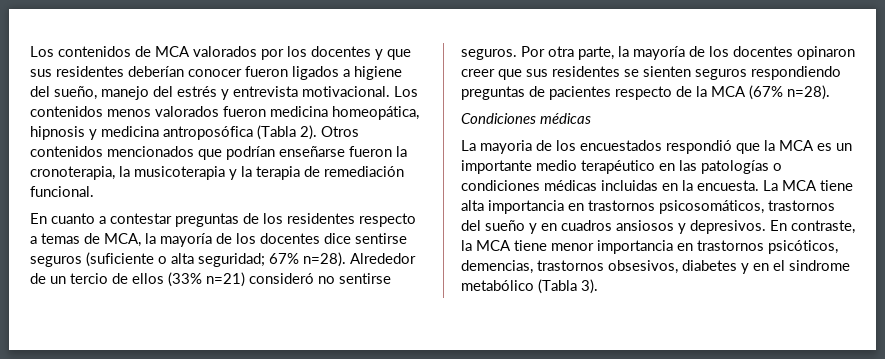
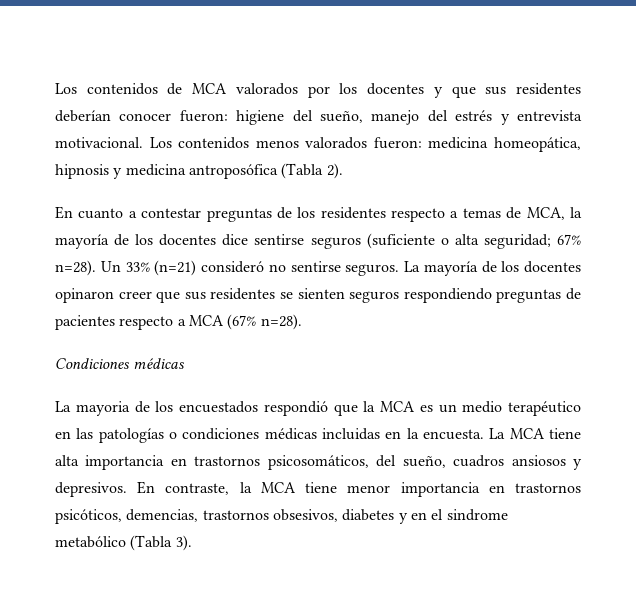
- Los contenidos de MCA valorados por los docentes y que sus residentes deberían conocer fueron ligados a higiene del sueño, manejo del estrés y entrevista motivacional.
+ Los contenidos de MCA valorados por los docentes y que sus residentes deberían conocer fueron: higiene del sueño, manejo del estrés y entrevista motivacional.
- Los contenidos menos valorados fueron medicina homeopática, hipnosis y medicina antroposófica (Tabla 2). Otros contenidos mencionados que podrían enseñarse fueron la cronoterapia, la musicoterapia y la terapia de remediación funcional.
+ Los contenidos menos valorados fueron: medicina homeopática, hipnosis y medicina antroposófica (Tabla 2).
- Alrededor de un tercio de ellos (33% n=21) consideró no sentirse seguros. Por otra parte, la mayoría de los docentes opinaron creer que sus residentes se sienten seguros respondiendo preguntas de pacientes respecto de la MCA (67% n=28).
+ Un 33% (n=21) consideró no sentirse seguros. La mayoría de los docentes opinaron creer que sus residentes se sienten seguros respondiendo preguntas de pacientes respecto a MCA (67% n=28).
- La mayoria de los encuestados respondió que la MCA es un importante medio terapéutico en las patologías o condiciones médicas incluidas en la encuesta.
+ La mayoria de los encuestados respondió que la MCA es un medio terapéutico en las patologías o condiciones médicas incluidas en la encuesta.
- La MCA tiene alta importancia en trastornos psicosomáticos, trastornos del sueño y en cuadros ansiosos y depresivos.
+ La MCA tiene alta importancia en trastornos psicosomáticos, del sueño, cuadros ansiosos y depresivos.

